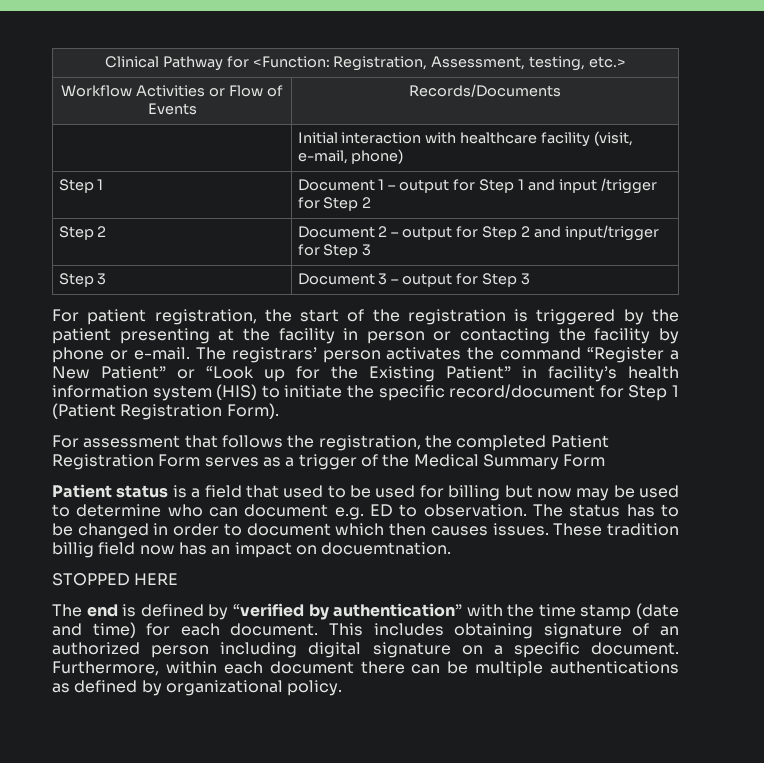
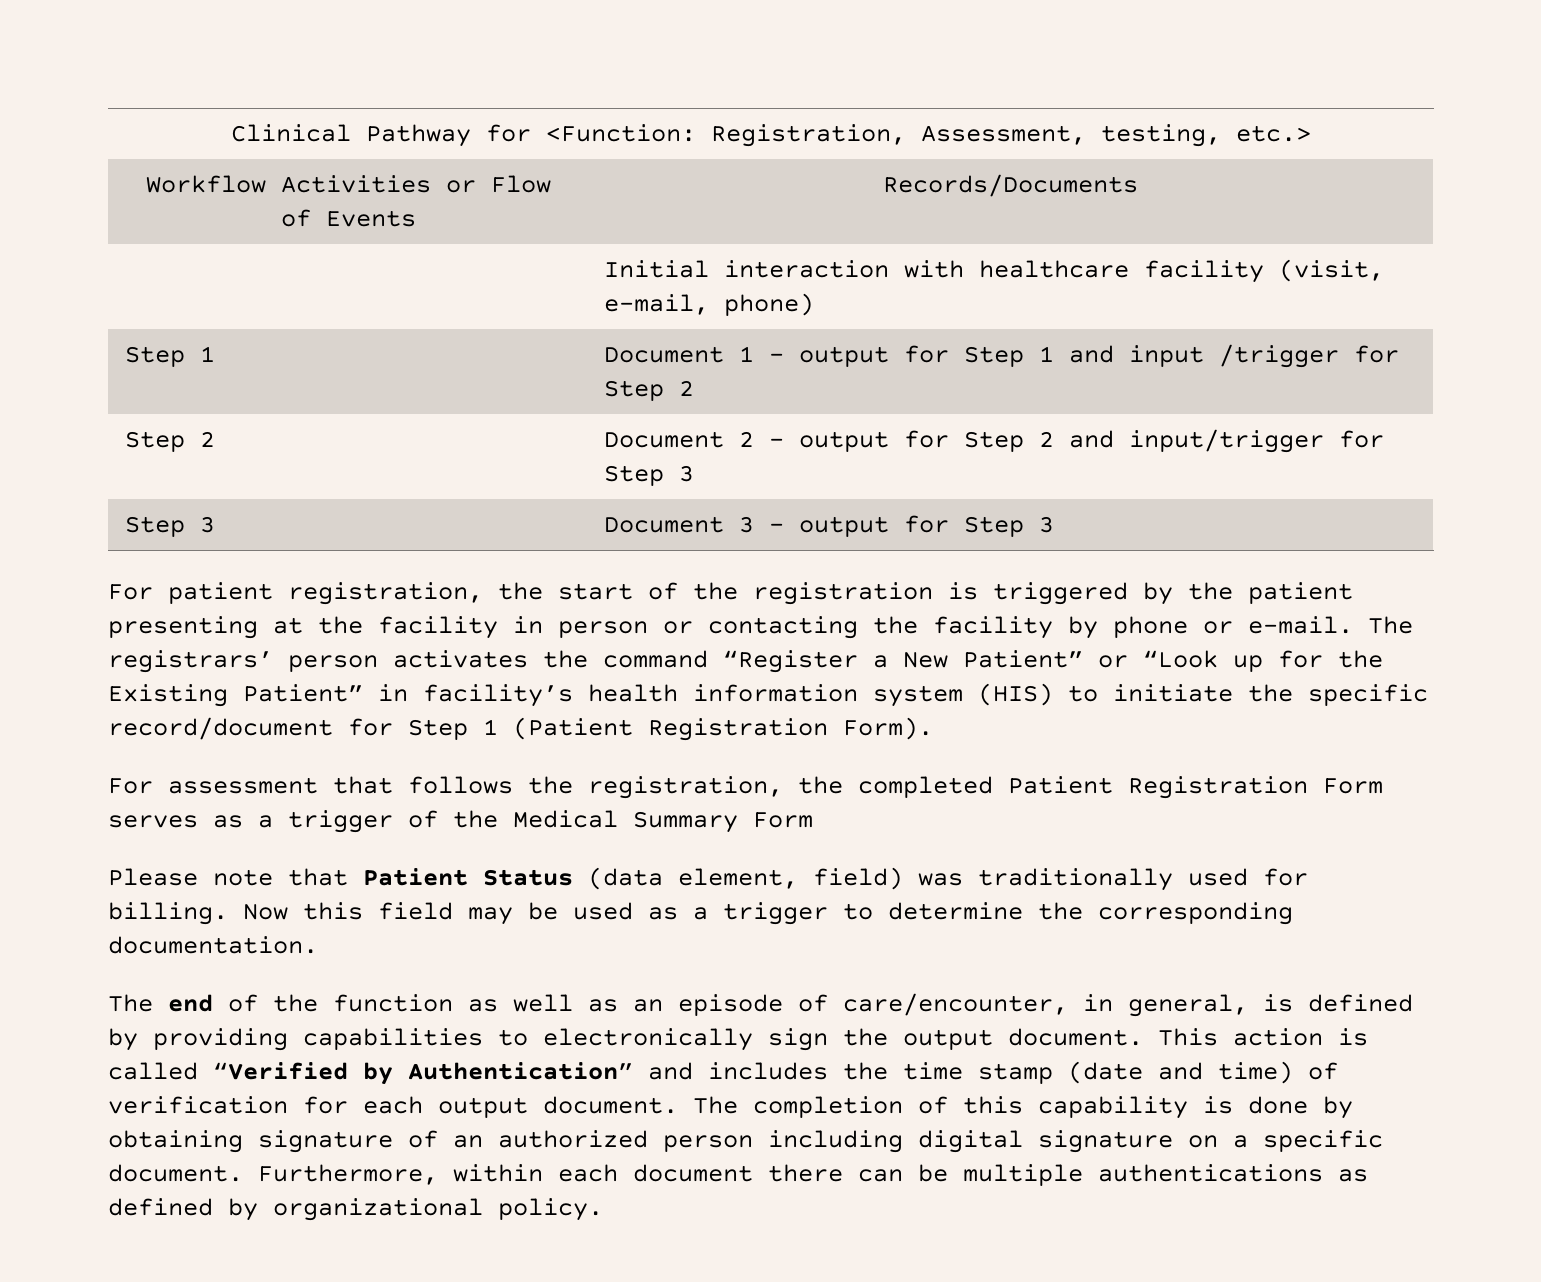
- Patient status is a field that used to be used for billing but now may be used to determine who can document e.g. ED to observation. The status has to be changed in order to document which then causes issues. These tradition billig field now has an impact on docuemtnation.
- STOPPED HERE
- The end is defined by “verified by authentication” with the time stamp (date and time) for each document. This includes obtaining signature of an authorized person including digital signature on a specific document.
+ Please note that Patient Status (data element, field) was traditionally used for billing. Now this field may be used as a trigger to determine the corresponding documentation.
+ The end of the function as well as an episode of care/encounter, in general, is defined by providing capabilities to electronically sign the output document. This action is called “Verified by Authentication” and includes the time stamp (date and time) of verification for each output document. The completion of this capability is done by obtaining signature of an authorized person including digital signature on a specific document.

